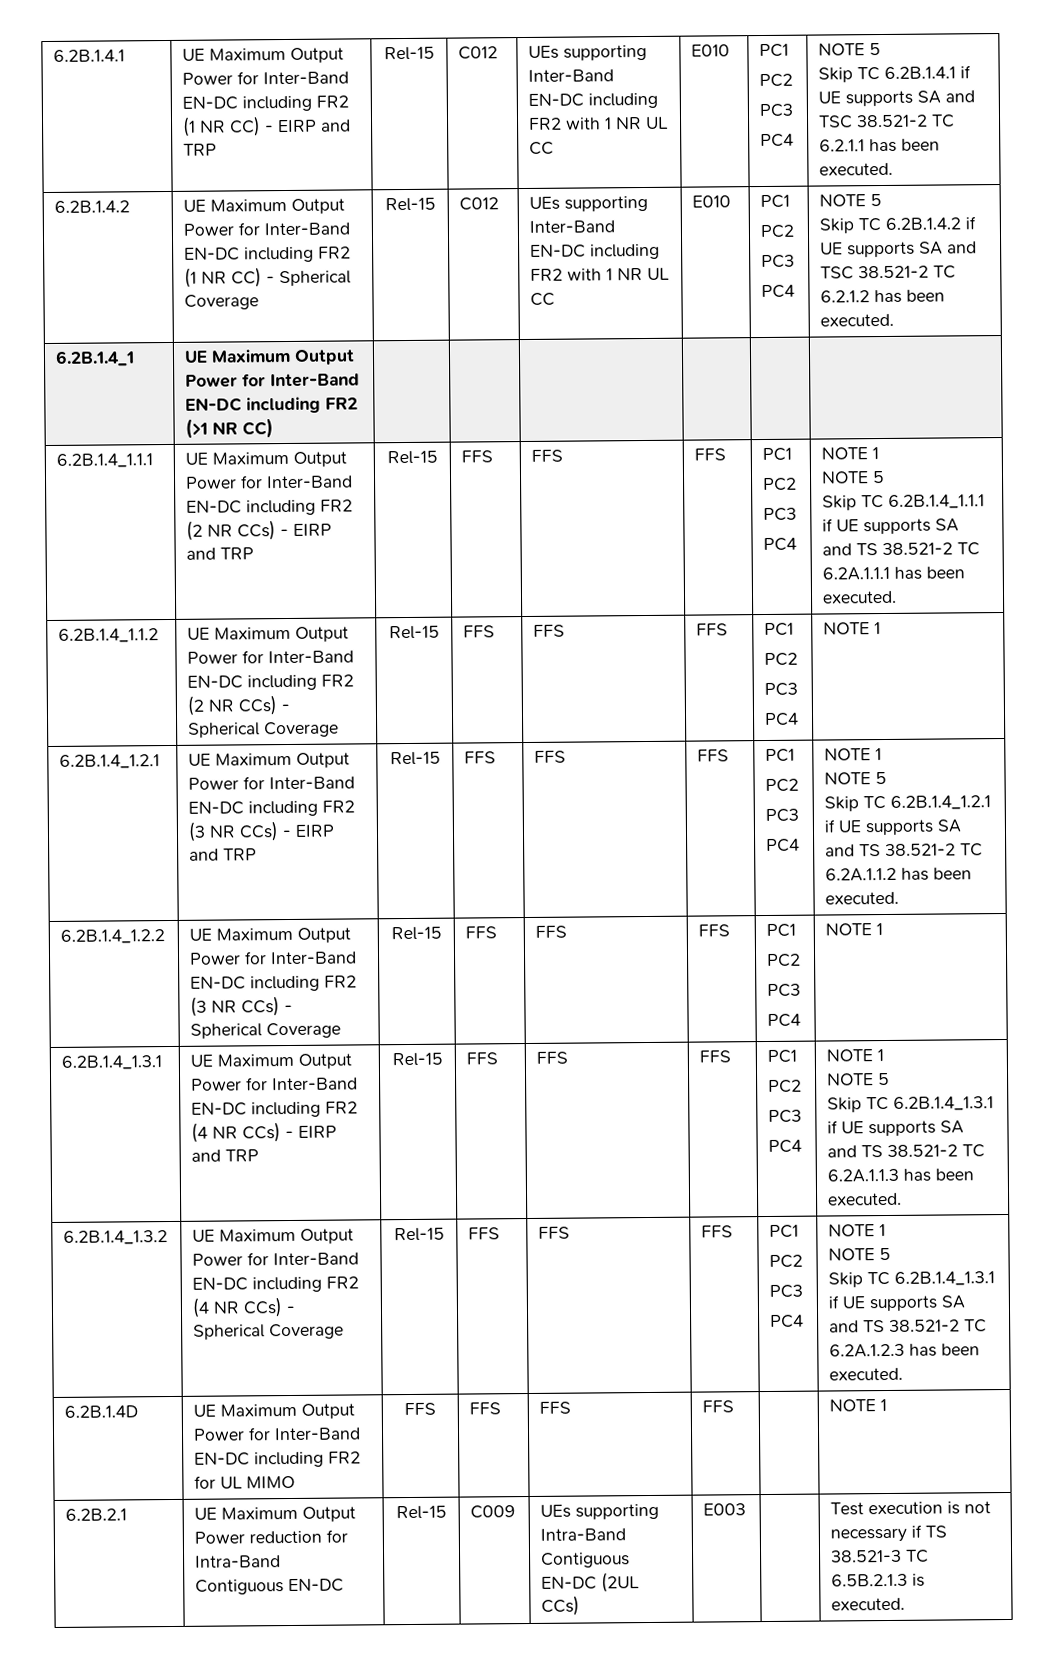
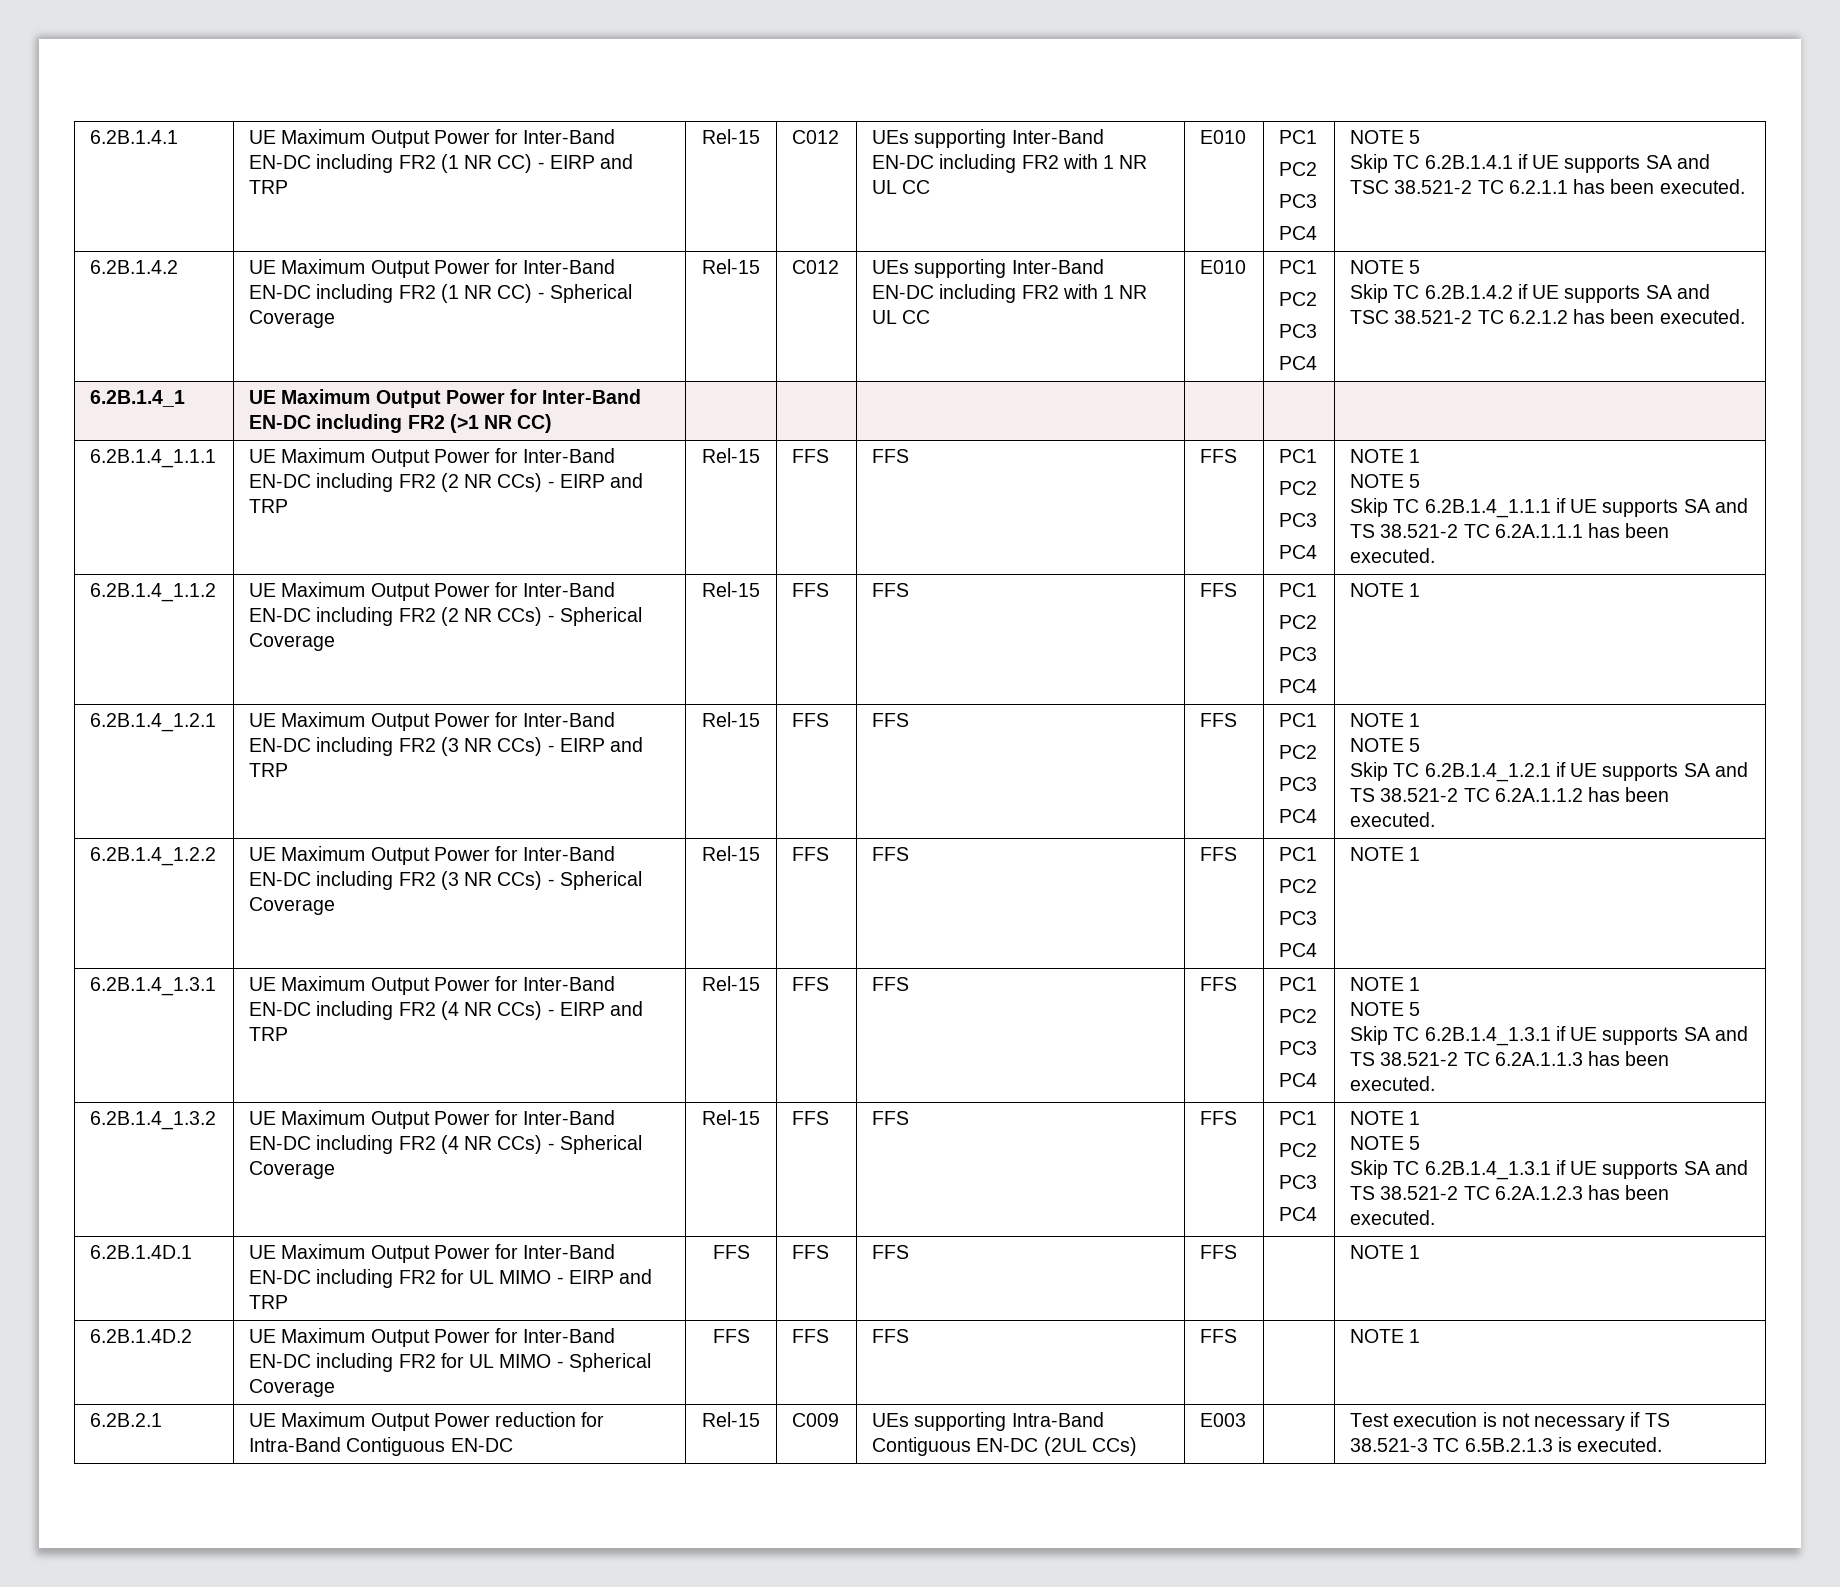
- 6.2B.1.4D | UE Maximum Output Power for Inter-Band EN-DC including FR2 for UL MIMO | FFS | FFS | FFS | FFS | | NOTE 1
+ 6.2B.1.4D.1 | UE Maximum Output Power for Inter-Band EN-DC including FR2 for UL MIMO - EIRP and TRP | FFS | FFS | FFS | FFS | | NOTE 1
+ 6.2B.1.4D.2 | UE Maximum Output Power for Inter-Band EN-DC including FR2 for UL MIMO - Spherical Coverage | FFS | FFS | FFS | FFS | | NOTE 1

